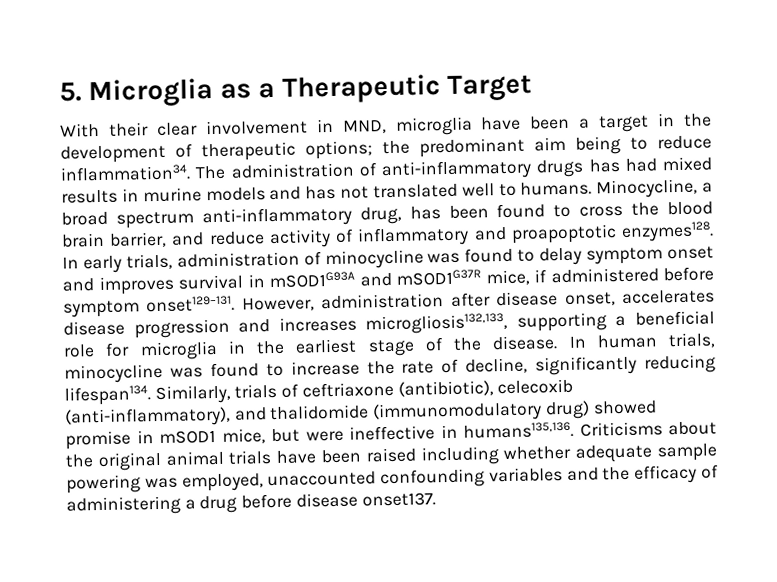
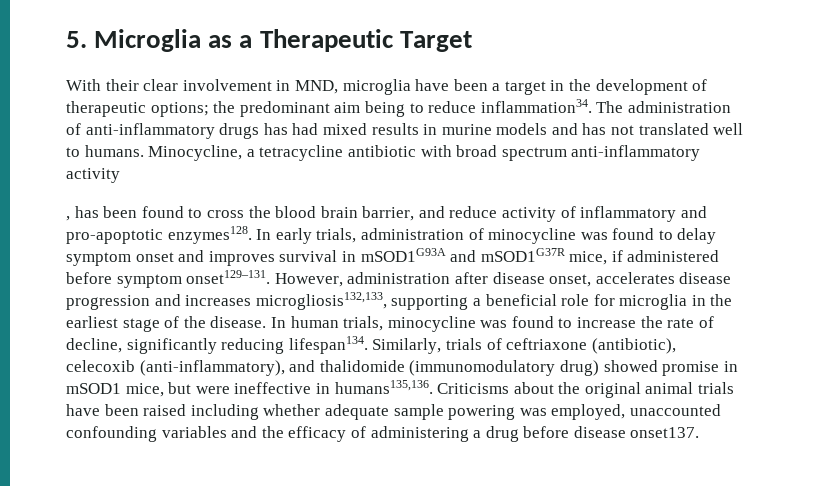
- Minocycline, a broad spectrum anti-inflammatory drug, has been found to cross the blood brain barrier, and reduce activity of inflammatory and proapoptotic enzymes128.
+ Minocycline, a tetracycline antibiotic with broad spectrum anti-inflammatory activity
+ , has been found to cross the blood brain barrier, and reduce activity of inflammatory and pro-apoptotic enzymes128.

